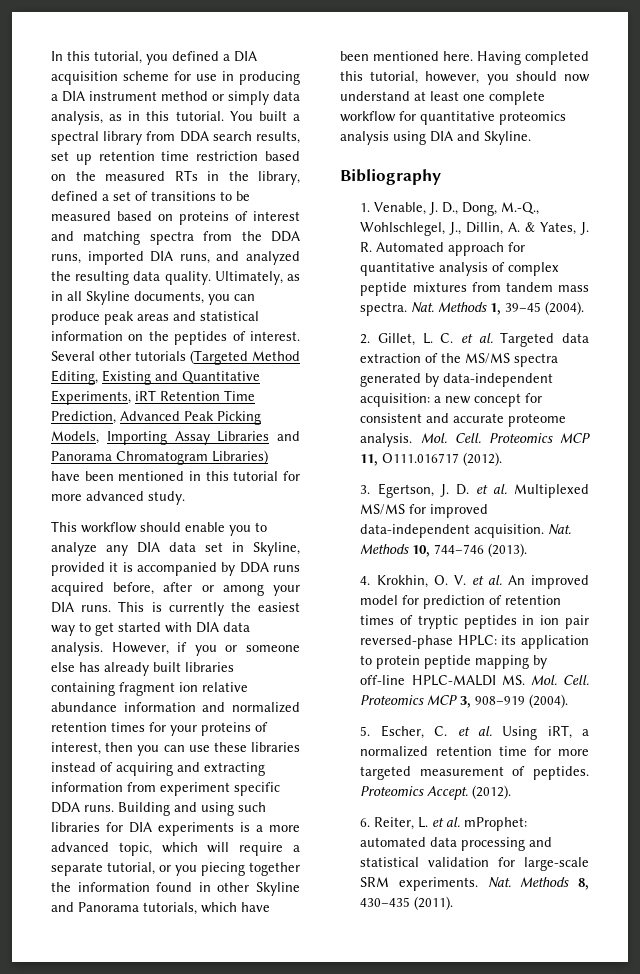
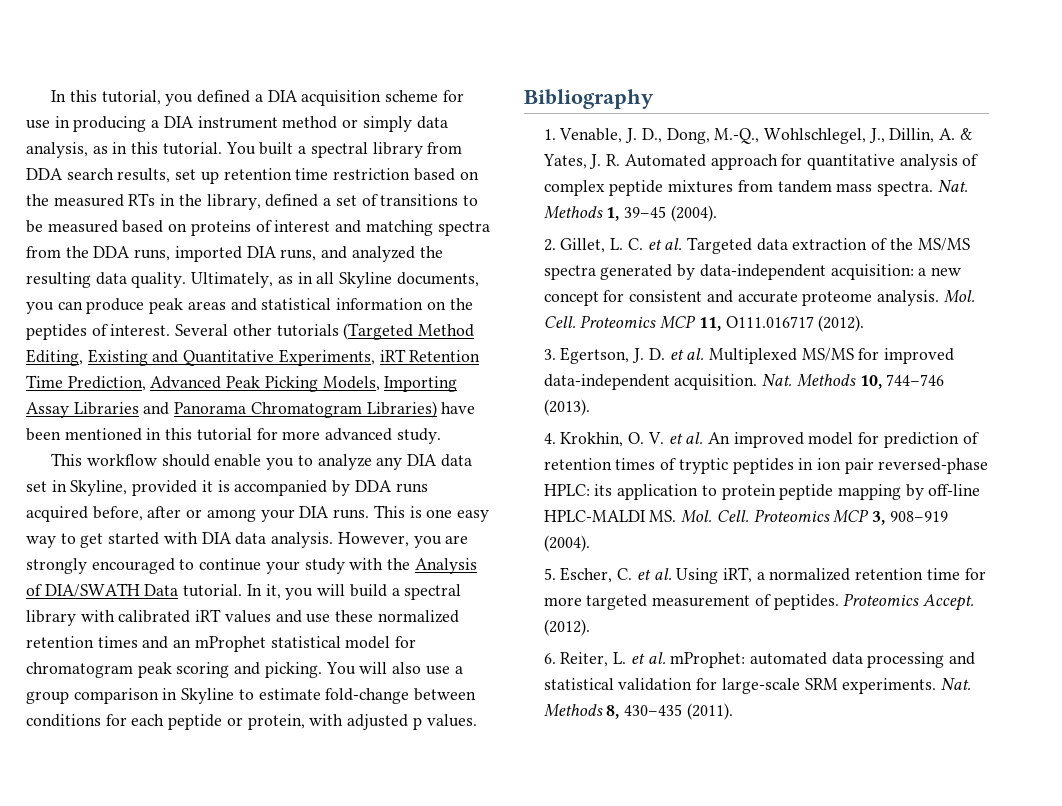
- This is currently the easiest way to get started with DIA data analysis.
+ This is one easy way to get started with DIA data analysis.
- However, if you or someone else has already built libraries containing fragment ion relative abundance information and normalized retention times for your proteins of interest, then you can use these libraries instead of acquiring and extracting information from experiment specific DDA runs. Building and using such libraries for DIA experiments is a more advanced topic, which will require a separate tutorial, or you piecing together the information found in other Skyline and Panorama tutorials, which have been mentioned here. Having completed this tutorial, however, you should now understand at least one complete workflow for quantitative proteomics analysis using DIA and Skyline.
+ However, you are strongly encouraged to continue your study with the Analysis of DIA/SWATH Data tutorial. In it, you will build a spectral library with calibrated iRT values and use these normalized retention times and an mProphet statistical model for chromatogram peak scoring and picking. You will also use a group comparison in Skyline to estimate fold-change between conditions for each peptide or protein, with adjusted p values.

